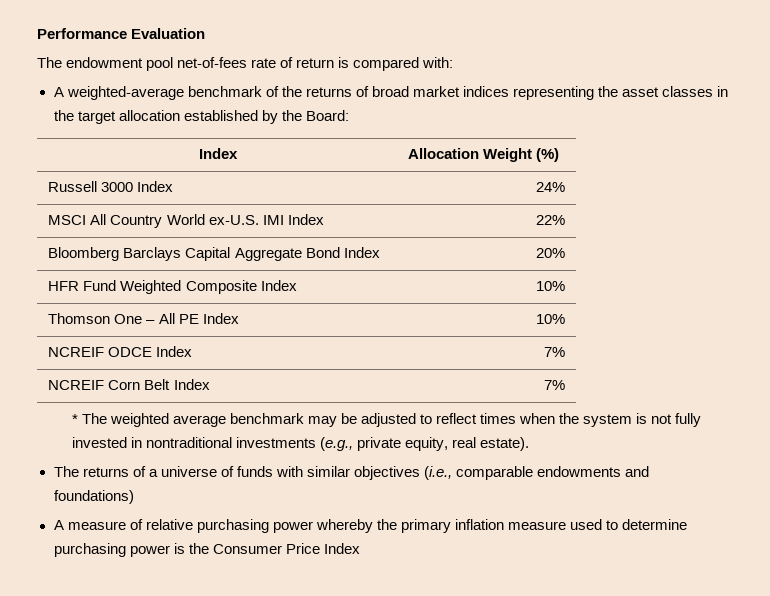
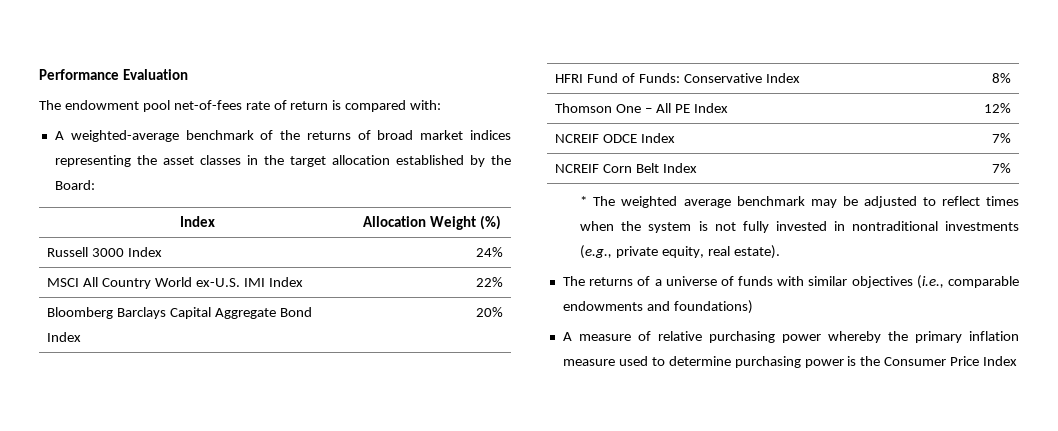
- HFR Fund Weighted Composite Index | 10%
+ HFRI Fund of Funds: Conservative Index | 8%
- Thomson One – All PE Index | 10%
+ Thomson One – All PE Index | 12%

